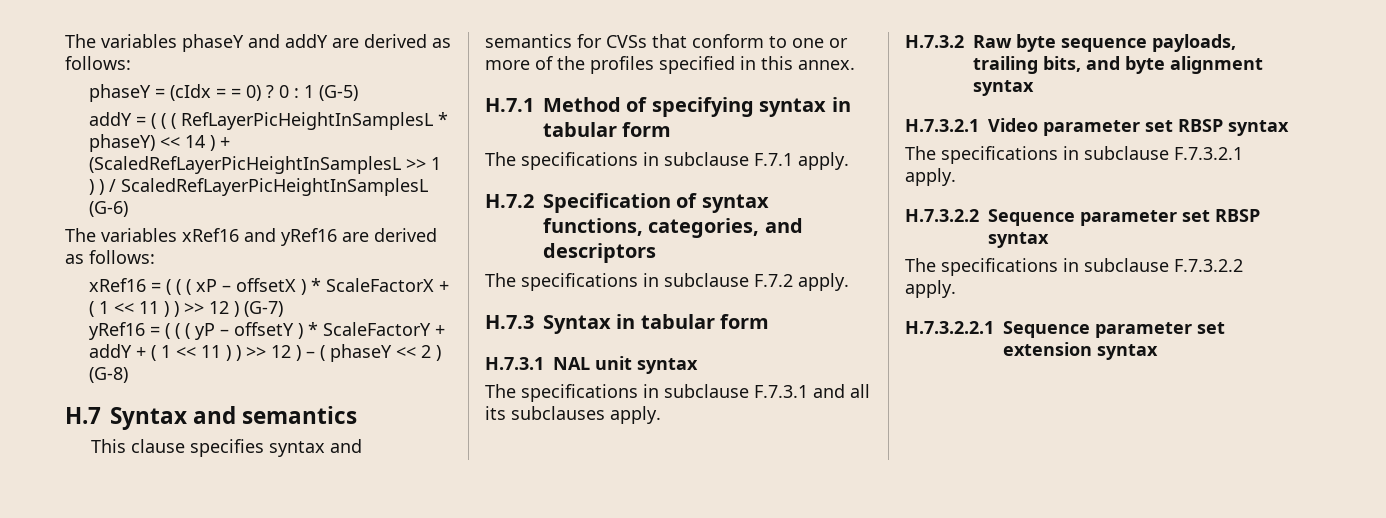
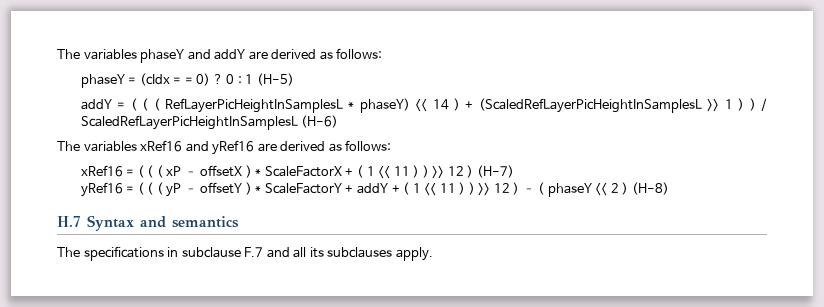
- 0 : 1 (G-5)
+ 0 : 1 (H-5)
- addY = ( ( ( RefLayerPicHeightInSamplesL * phaseY) << 14 ) + (ScaledRefLayerPicHeightInSamplesL >> 1 ) ) / ScaledRefLayerPicHeightInSamplesL (G-6)
+ addY = ( ( ( RefLayerPicHeightInSamplesL * phaseY) << 14 ) + (ScaledRefLayerPicHeightInSamplesL >> 1 ) ) / ScaledRefLayerPicHeightInSamplesL (H-6)
- xRef16 = ( ( ( xP – offsetX ) * ScaleFactorX + ( 1 << 11 ) ) >> 12 ) (G-7)
+ xRef16 = ( ( ( xP – offsetX ) * ScaleFactorX + ( 1 << 11 ) ) >> 12 ) (H-7)
- yRef16 = ( ( ( yP – offsetY ) * ScaleFactorY + addY + ( 1 << 11 ) ) >> 12 ) – ( phaseY << 2 ) (G-8)
+ yRef16 = ( ( ( yP – offsetY ) * ScaleFactorY + addY + ( 1 << 11 ) ) >> 12 ) – ( phaseY << 2 ) (H-8)
- This clause specifies syntax and semantics for CVSs that conform to one or more of the profiles specified in this annex.
- H.7.1 Method of specifying syntax in tabular form
- The specifications in subclause F.7.1 apply.
- H.7.2 Specification of syntax functions, categories, and descriptors
- The specifications in subclause F.7.2 apply.
- H.7.3 Syntax in tabular form
- H.7.3.1 NAL unit syntax
- The specifications in subclause F.7.3.1 and all its subclauses apply.
+ The specifications in subclause F.7 and all its subclauses apply.
- H.7.3.2 Raw byte sequence payloads, trailing bits, and byte alignment syntax
- H.7.3.2.1 Video parameter set RBSP syntax
- The specifications in subclause F.7.3.2.1 apply.
- H.7.3.2.2 Sequence parameter set RBSP syntax
- The specifications in subclause F.7.3.2.2 apply.
- H.7.3.2.2.1 Sequence parameter set extension syntax

